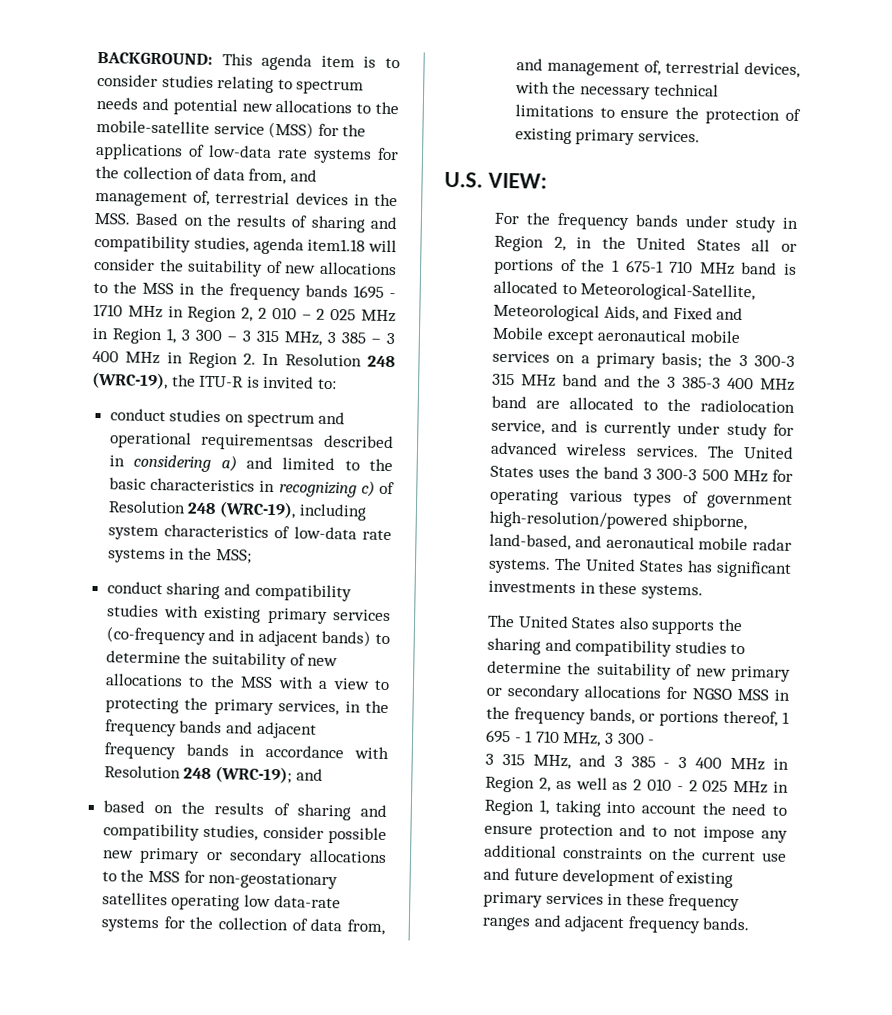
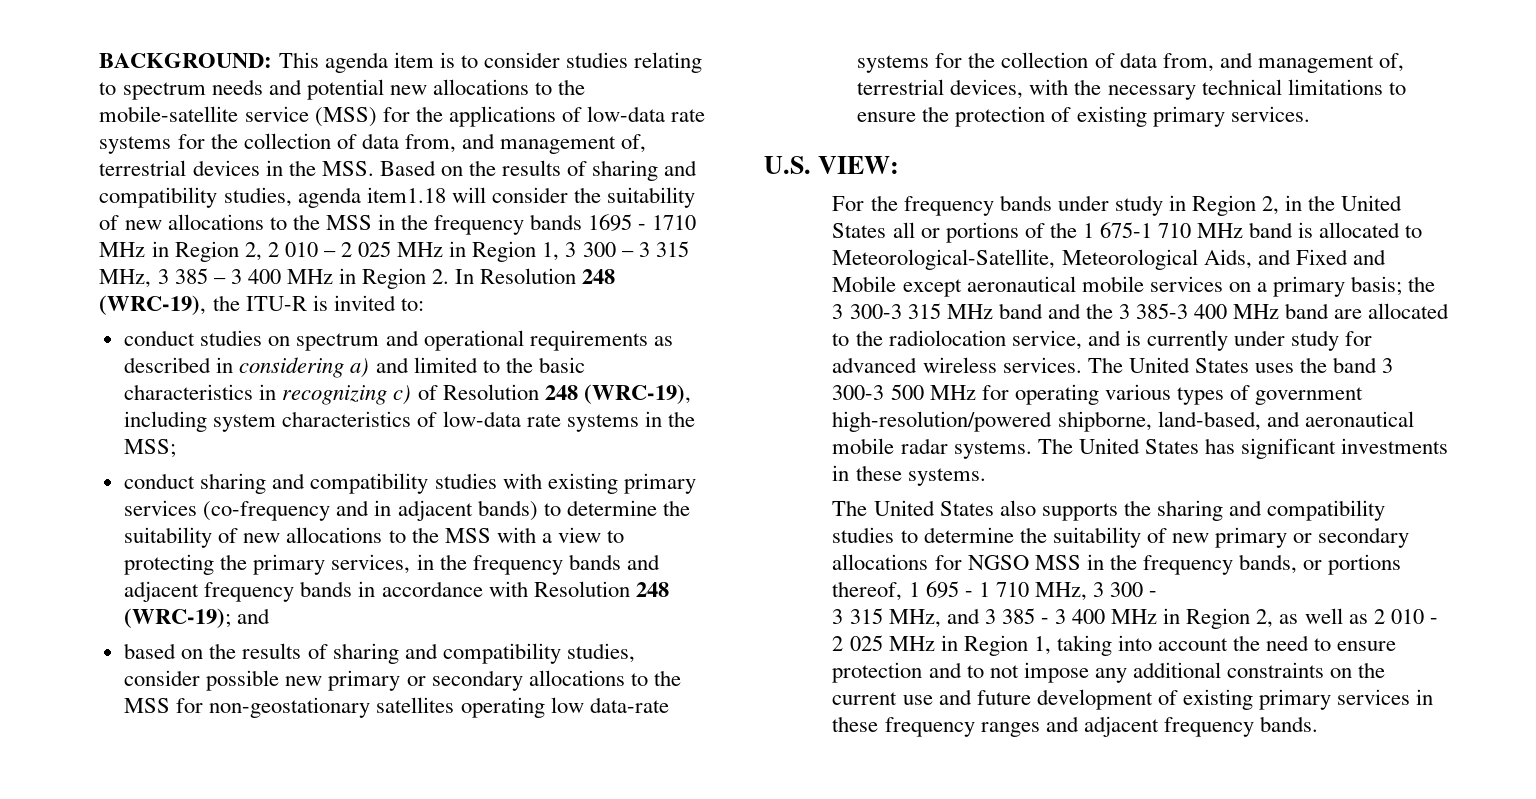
- conduct studies on spectrum and operational requirementsas described in considering a) and limited to the basic characteristics in recognizing c) of Resolution 248 (WRC-19), including system characteristics of low-data rate systems in the MSS;
+ conduct studies on spectrum and operational requirements as described in considering a) and limited to the basic characteristics in recognizing c) of Resolution 248 (WRC-19), including system characteristics of low-data rate systems in the MSS;

